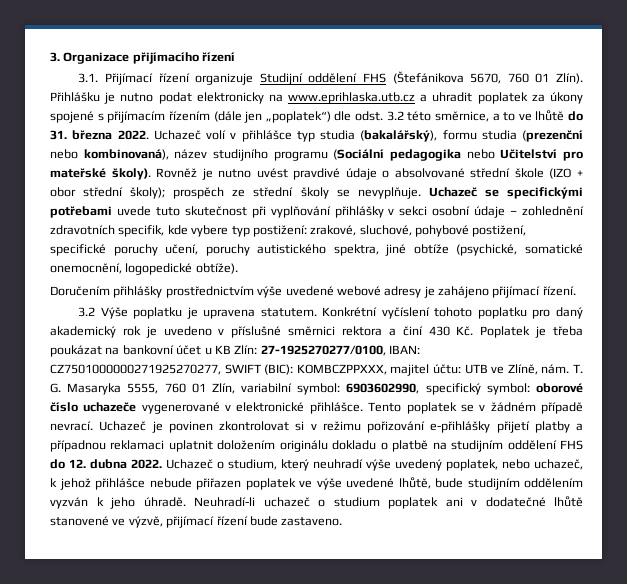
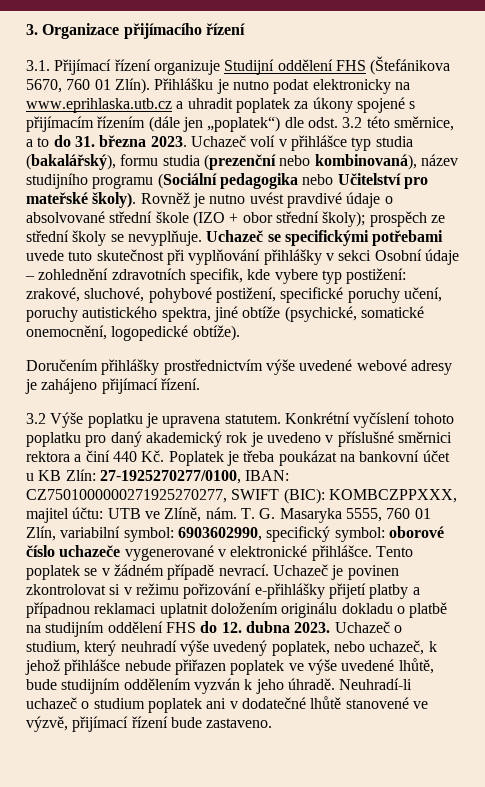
- Přihlášku je nutno podat elektronicky na www.eprihlaska.utb.cz a uhradit poplatek za úkony spojené s přijímacím řízením (dále jen „poplatek“) dle odst. 3.2 této směrnice, a to ve lhůtě do 31. března 2022.
+ Přihlášku je nutno podat elektronicky na www.eprihlaska.utb.cz a uhradit poplatek za úkony spojené s přijímacím řízením (dále jen „poplatek“) dle odst. 3.2 této směrnice, a to do 31. března 2023.
- Uchazeč se specifickými potřebami uvede tuto skutečnost při vyplňování přihlášky v sekci osobní údaje – zohlednění zdravotních specifik, kde vybere typ postižení: zrakové, sluchové, pohybové postižení, specifické poruchy učení, poruchy autistického spektra, jiné obtíže (psychické, somatické onemocnění, logopedické obtíže).
+ Uchazeč se specifickými potřebami uvede tuto skutečnost při vyplňování přihlášky v sekci Osobní údaje – zohlednění zdravotních specifik, kde vybere typ postižení: zrakové, sluchové, pohybové postižení, specifické poruchy učení, poruchy autistického spektra, jiné obtíže (psychické, somatické onemocnění, logopedické obtíže).
- Konkrétní vyčíslení tohoto poplatku pro daný akademický rok je uvedeno v příslušné směrnici rektora a činí 430 Kč. Poplatek je třeba poukázat na bankovní účet u KB Zlín: 27-1925270277/0100, IBAN: CZ7501000000271925270277, SWIFT (BIC): KOMBCZPPXXX, majitel účtu: UTB ve Zlíně, nám.
+ Konkrétní vyčíslení tohoto poplatku pro daný akademický rok je uvedeno v příslušné směrnici rektora a činí 440 Kč. Poplatek je třeba poukázat na bankovní účet u KB Zlín: 27-1925270277/0100, IBAN: CZ7501000000271925270277, SWIFT (BIC): KOMBCZPPXXX, majitel účtu: UTB ve Zlíně, nám.
- Uchazeč je povinen zkontrolovat si v režimu pořizování e-přihlášky přijetí platby a případnou reklamaci uplatnit doložením originálu dokladu o platbě na studijním oddělení FHS do 12. dubna 2022.
+ Uchazeč je povinen zkontrolovat si v režimu pořizování e-přihlášky přijetí platby a případnou reklamaci uplatnit doložením originálu dokladu o platbě na studijním oddělení FHS do 12. dubna 2023.

